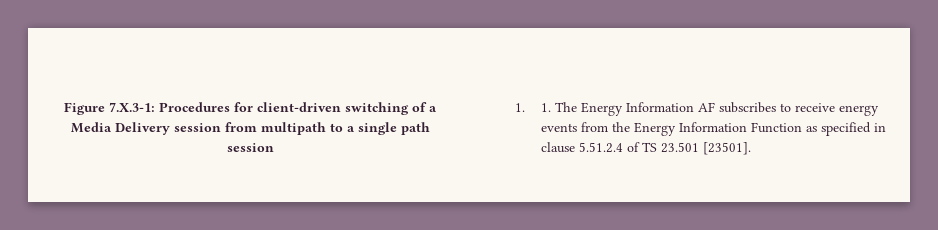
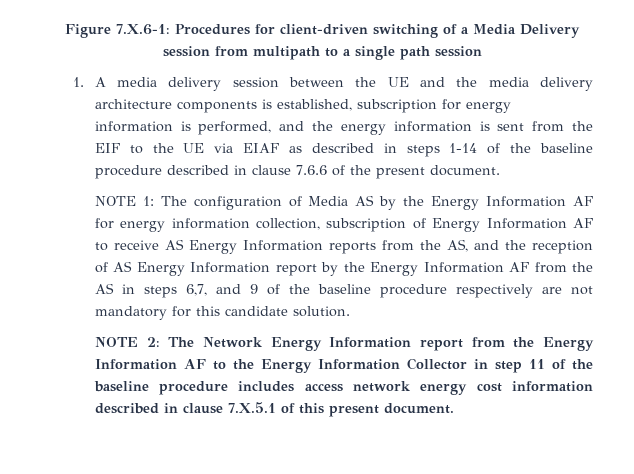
- Figure 7.X.3-1: Procedures for client-driven switching of a Media Delivery session from multipath to a single path session
+ Figure 7.X.6-1: Procedures for client-driven switching of a Media Delivery session from multipath to a single path session
- 1. 1. The Energy Information AF subscribes to receive energy events from the Energy Information Function as specified in clause 5.51.2.4 of TS 23.501 [23501].
+ 1. A media delivery session between the UE and the media delivery architecture components is established, subscription for energy information is performed, and the energy information is sent from the EIF to the UE via EIAF as described in steps 1-14 of the baseline procedure described in clause 7.6.6 of the present document.
+ NOTE 1: The configuration of Media AS by the Energy Information AF for energy information collection, subscription of Energy Information AF to receive AS Energy Information reports from the AS, and the reception of AS Energy Information report by the Energy Information AF from the AS in steps 6,7, and 9 of the baseline procedure respectively are not mandatory for this candidate solution.
+ NOTE 2: The Network Energy Information report from the Energy Information AF to the Energy Information Collector in step 11 of the baseline procedure includes access network energy cost information described in clause 7.X.5.1 of this present document.

